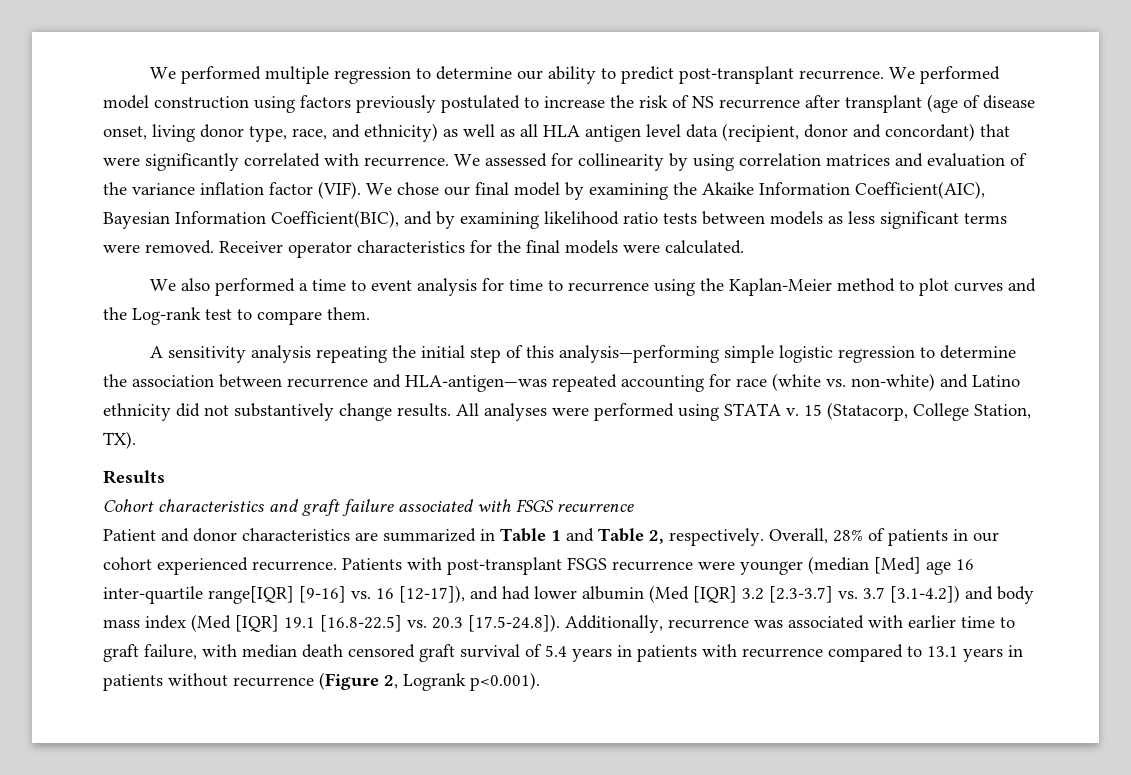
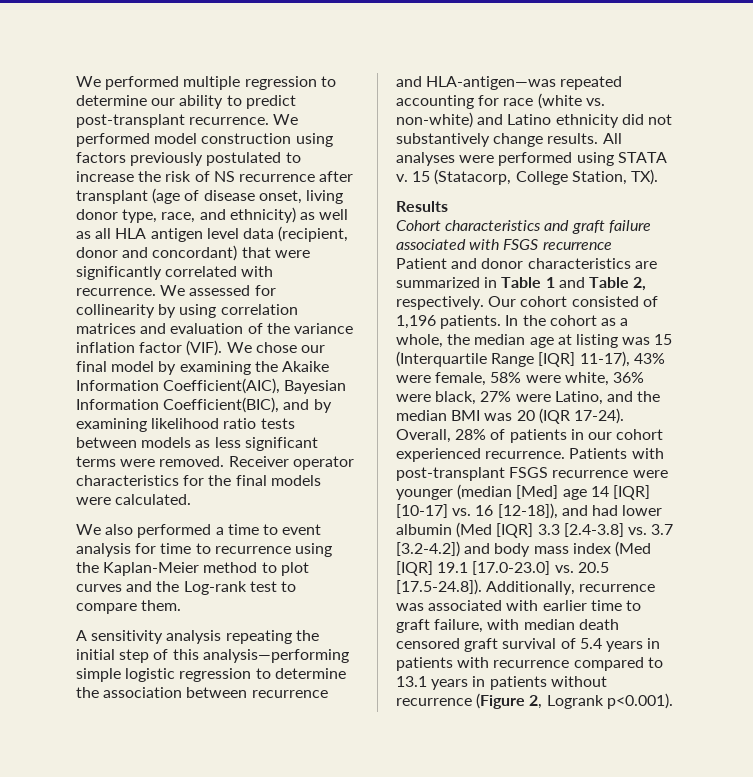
+ Our cohort consisted of 1,196 patients. In the cohort as a whole, the median age at listing was 15 (Interquartile Range [IQR] 11-17), 43% were female, 58% were white, 36% were black, 27% were Latino, and the median BMI was 20 (IQR 17-24).
- Patients with post-transplant FSGS recurrence were younger (median [Med] age 16 inter-quartile range[IQR] [9-16] vs. 16 [12-17]), and had lower albumin (Med [IQR] 3.2 [2.3-3.7] vs. 3.7 [3.1-4.2]) and body mass index (Med [IQR] 19.1 [16.8-22.5] vs. 20.3 [17.5-24.8]). Additionally, recurrence was associated with earlier time to graft failure, with median death censored graft survival of 5.4 years in patients with recurrence compared to 13.1 years in patients without recurrence (Figure 2, Logrank p<0.001).
+ Patients with post-transplant FSGS recurrence were younger (median [Med] age 14 [IQR] [10-17] vs. 16 [12-18]), and had lower albumin (Med [IQR] 3.3 [2.4-3.8] vs. 3.7 [3.2-4.2]) and body mass index (Med [IQR] 19.1 [17.0-23.0] vs. 20.5 [17.5-24.8]). Additionally, recurrence was associated with earlier time to graft failure, with median death censored graft survival of 5.4 years in patients with recurrence compared to 13.1 years in patients without recurrence (Figure 2, Logrank p<0.001).

